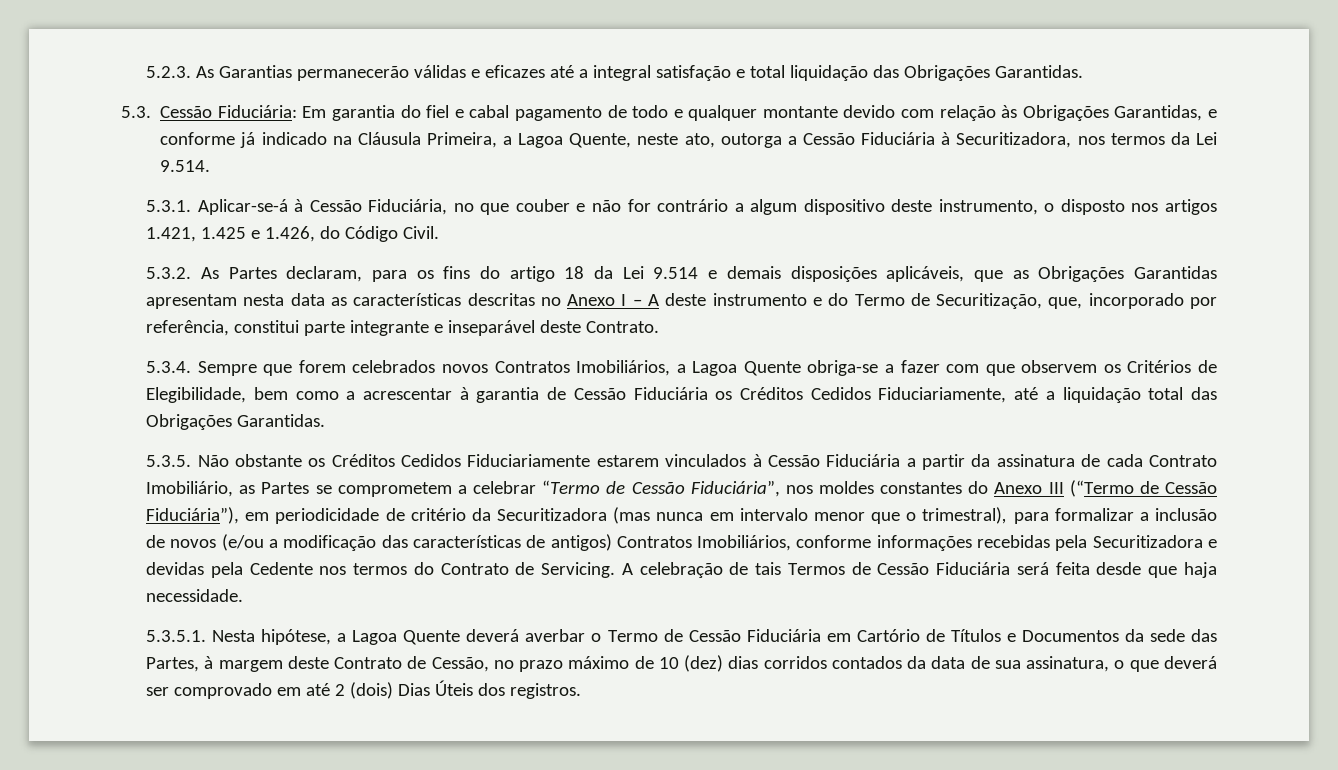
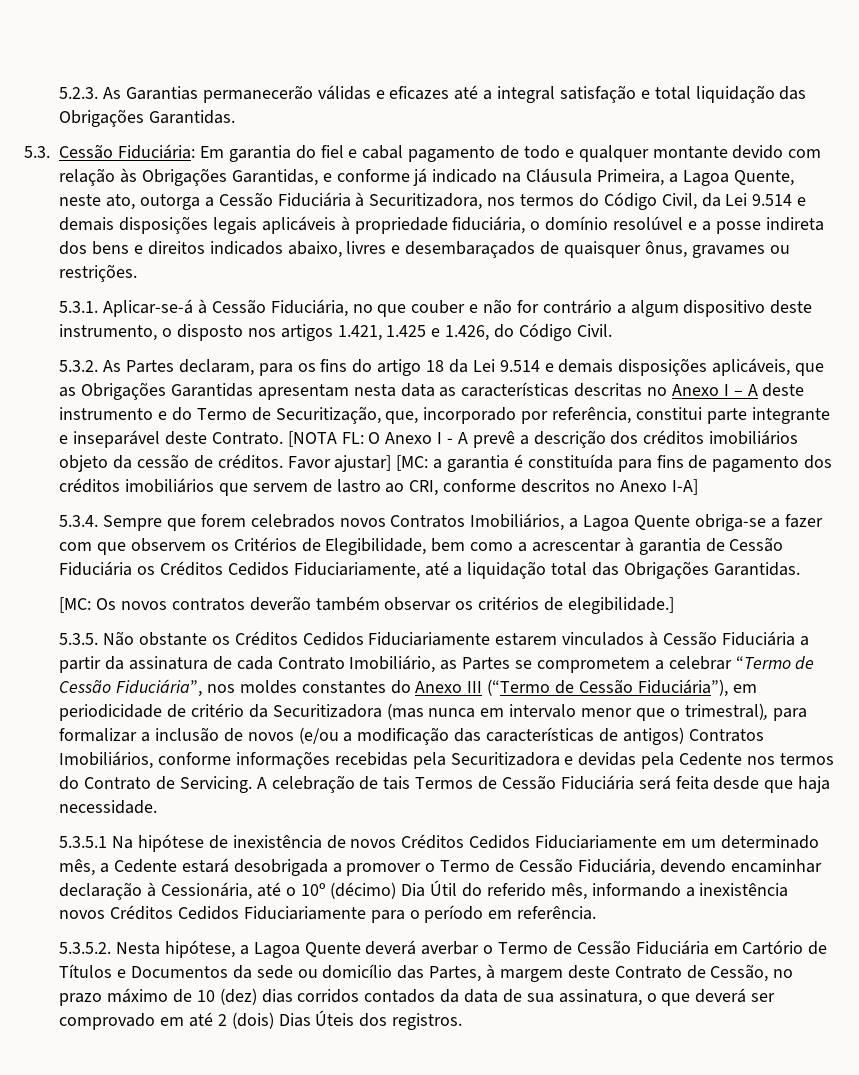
- 5.3. Cessão Fiduciária: Em garantia do fiel e cabal pagamento de todo e qualquer montante devido com relação às Obrigações Garantidas, e conforme já indicado na Cláusula Primeira, a Lagoa Quente, neste ato, outorga a Cessão Fiduciária à Securitizadora, nos termos da Lei 9.514.
+ 5.3. Cessão Fiduciária: Em garantia do fiel e cabal pagamento de todo e qualquer montante devido com relação às Obrigações Garantidas, e conforme já indicado na Cláusula Primeira, a Lagoa Quente, neste ato, outorga a Cessão Fiduciária à Securitizadora, nos termos do Código Civil, da Lei 9.514 e demais disposições legais aplicáveis à propriedade fiduciária, o domínio resolúvel e a posse indireta dos bens e direitos indicados abaixo, livres e desembaraçados de quaisquer ônus, gravames ou restrições.
+ [NOTA FL: O Anexo I - A prevê a descrição dos créditos imobiliários objeto da cessão de créditos. Favor ajustar] [MC: a garantia é constituída para fins de pagamento dos créditos imobiliários que servem de lastro ao CRI, conforme descritos no Anexo I-A]
+ [MC: Os novos contratos deverão também observar os critérios de elegibilidade.]
- 5.3.5.1. Nesta hipótese, a Lagoa Quente deverá averbar o Termo de Cessão Fiduciária em Cartório de Títulos e Documentos da sede das Partes, à margem deste Contrato de Cessão, no prazo máximo de 10 (dez) dias corridos contados da data de sua assinatura, o que deverá ser comprovado em até 2 (dois) Dias Úteis dos registros.
+ 5.3.5.1 Na hipótese de inexistência de novos Créditos Cedidos Fiduciariamente em um determinado mês, a Cedente estará desobrigada a promover o Termo de Cessão Fiduciária, devendo encaminhar declaração à Cessionária, até o 10º (décimo) Dia Útil do referido mês, informando a inexistência novos Créditos Cedidos Fiduciariamente para o período em referência.
+ 5.3.5.2. Nesta hipótese, a Lagoa Quente deverá averbar o Termo de Cessão Fiduciária em Cartório de Títulos e Documentos da sede ou domicílio das Partes, à margem deste Contrato de Cessão, no prazo máximo de 10 (dez) dias corridos contados da data de sua assinatura, o que deverá ser comprovado em até 2 (dois) Dias Úteis dos registros.

